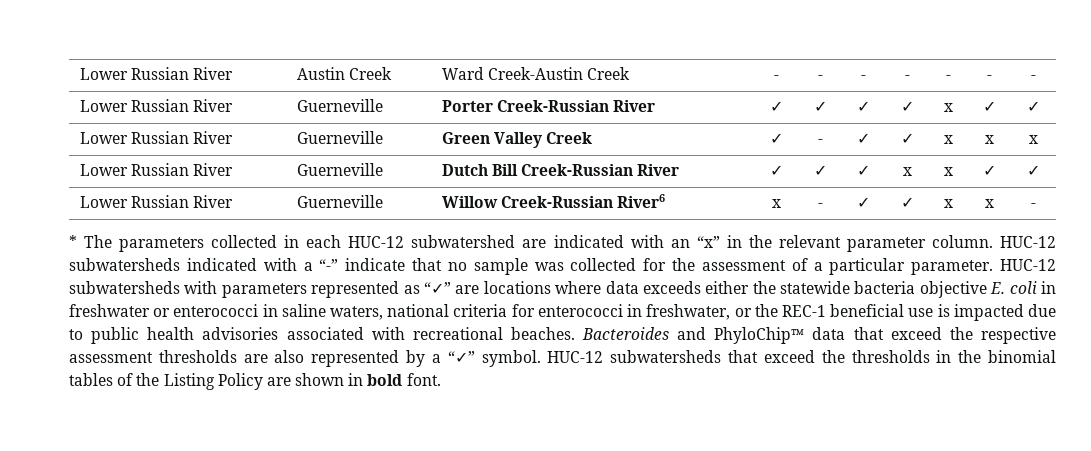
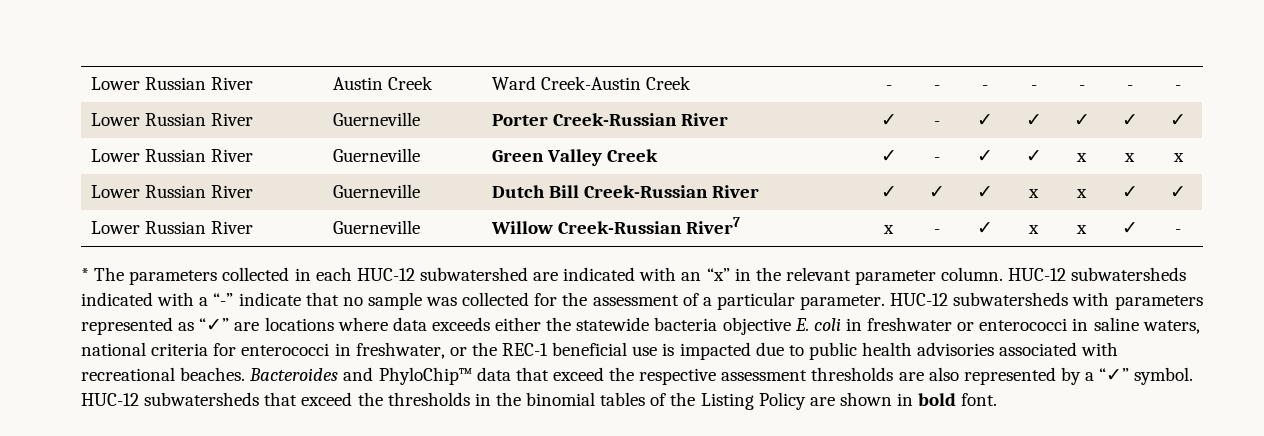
- Lower Russian River | Guerneville | Porter Creek-Russian River | ✓ | ✓ | ✓ | ✓ | x | ✓ | ✓
+ Lower Russian River | Guerneville | Porter Creek-Russian River | ✓ | - | ✓ | ✓ | ✓ | ✓ | ✓
- Lower Russian River | Guerneville | Willow Creek-Russian River6 | x | - | ✓ | ✓ | x | x | -
+ Lower Russian River | Guerneville | Willow Creek-Russian River7 | x | - | ✓ | x | x | ✓ | -

